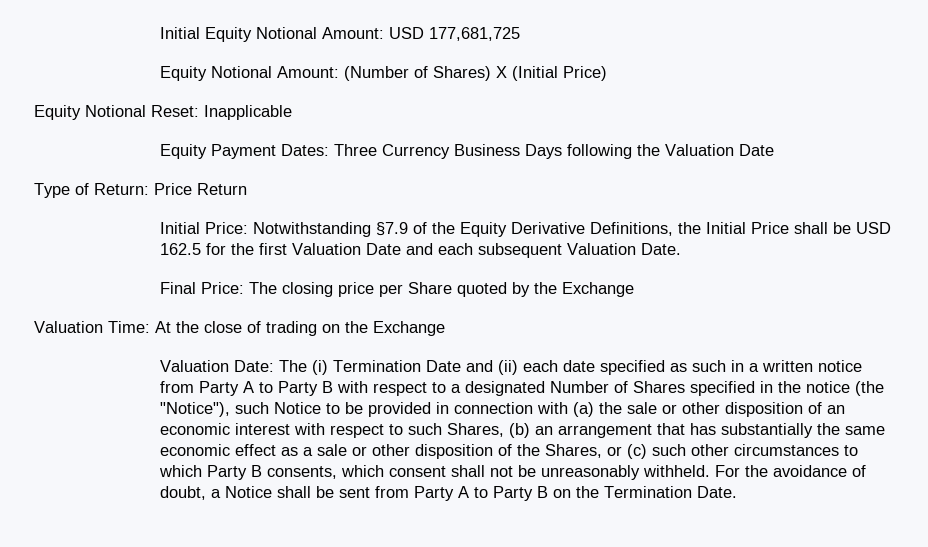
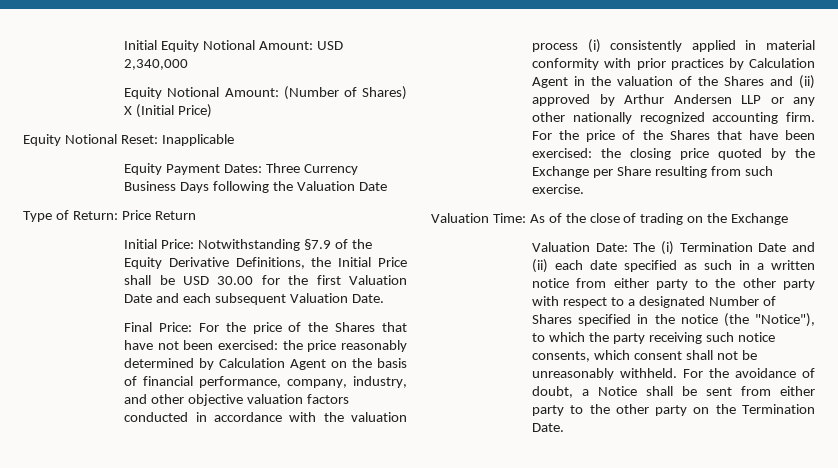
- Initial Equity Notional Amount: USD 177,681,725
+ Initial Equity Notional Amount: USD 2,340,000
- Initial Price: Notwithstanding §7.9 of the Equity Derivative Definitions, the Initial Price shall be USD 162.5 for the first Valuation Date and each subsequent Valuation Date.
+ Initial Price: Notwithstanding §7.9 of the Equity Derivative Definitions, the Initial Price shall be USD 30.00 for the first Valuation Date and each subsequent Valuation Date.
- Final Price: The closing price per Share quoted by the Exchange
+ Final Price: For the price of the Shares that have not been exercised: the price reasonably determined by Calculation Agent on the basis of financial performance, company, industry, and other objective valuation factors conducted in accordance with the valuation process (i) consistently applied in material conformity with prior practices by Calculation Agent in the valuation of the Shares and (ii) approved by Arthur Andersen LLP or any other nationally recognized accounting firm. For the price of the Shares that have been exercised: the closing price quoted by the Exchange per Share resulting from such exercise.
- Valuation Time: At the close of trading on the Exchange
+ Valuation Time: As of the close of trading on the Exchange
- Valuation Date: The (i) Termination Date and (ii) each date specified as such in a written notice from Party A to Party B with respect to a designated Number of Shares specified in the notice (the "Notice"), such Notice to be provided in connection with (a) the sale or other disposition of an economic interest with respect to such Shares, (b) an arrangement that has substantially the same economic effect as a sale or other disposition of the Shares, or (c) such other circumstances to which Party B consents, which consent shall not be unreasonably withheld.
+ Valuation Date: The (i) Termination Date and (ii) each date specified as such in a written notice from either party to the other party with respect to a designated Number of Shares specified in the notice (the "Notice"), to which the party receiving such notice consents, which consent shall not be unreasonably withheld.
- For the avoidance of doubt, a Notice shall be sent from Party A to Party B on the Termination Date.
+ For the avoidance of doubt, a Notice shall be sent from either party to the other party on the Termination Date.

